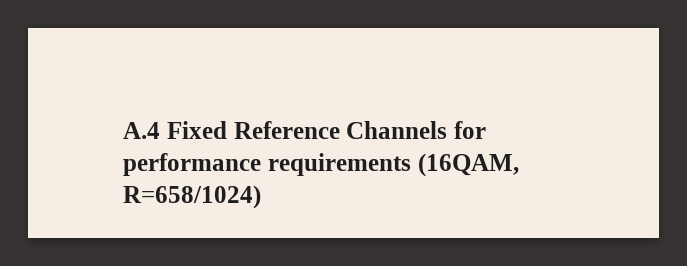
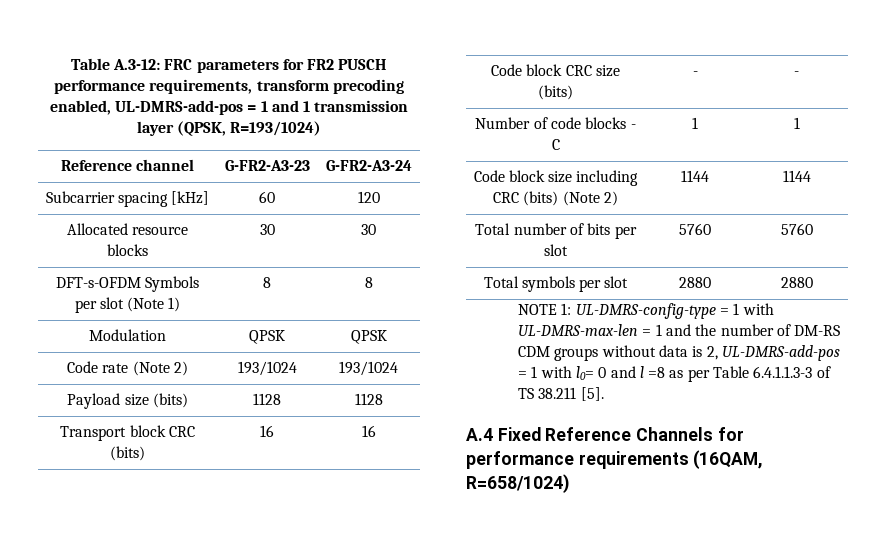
+ Table A.3-12: FRC parameters for FR2 PUSCH performance requirements, transform precoding enabled, UL-DMRS-add-pos = 1 and 1 transmission layer (QPSK, R=193/1024)
+ Reference channel | G-FR2-A3-23 | G-FR2-A3-24
+ Subcarrier spacing [kHz] | 60 | 120
+ Allocated resource blocks | 30 | 30
+ DFT-s-OFDM Symbols per slot (Note 1) | 8 | 8
+ Modulation | QPSK | QPSK
+ Code rate (Note 2) | 193/1024 | 193/1024
+ Payload size (bits) | 1128 | 1128
+ Transport block CRC (bits) | 16 | 16
+ Code block CRC size (bits) | - | -
+ Number of code blocks - C | 1 | 1
+ Code block size including CRC (bits) (Note 2) | 1144 | 1144
+ Total number of bits per slot | 5760 | 5760
+ Total symbols per slot | 2880 | 2880
+ NOTE 1: UL-DMRS-config-type = 1 with UL-DMRS-max-len = 1 and the number of DM-RS CDM groups without data is 2, UL-DMRS-add-pos = 1 with l0= 0 and l =8 as per Table 6.4.1.1.3-3 of TS 38.211 [5].

